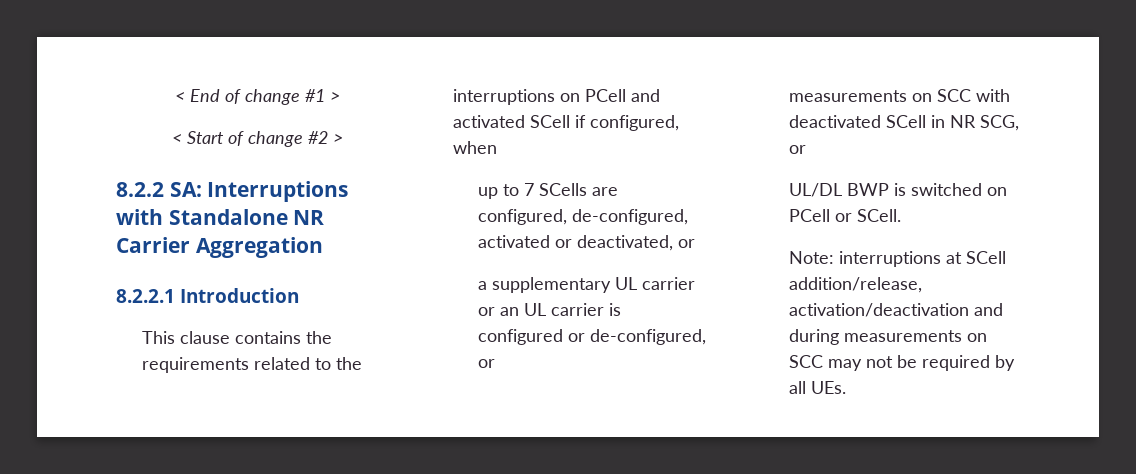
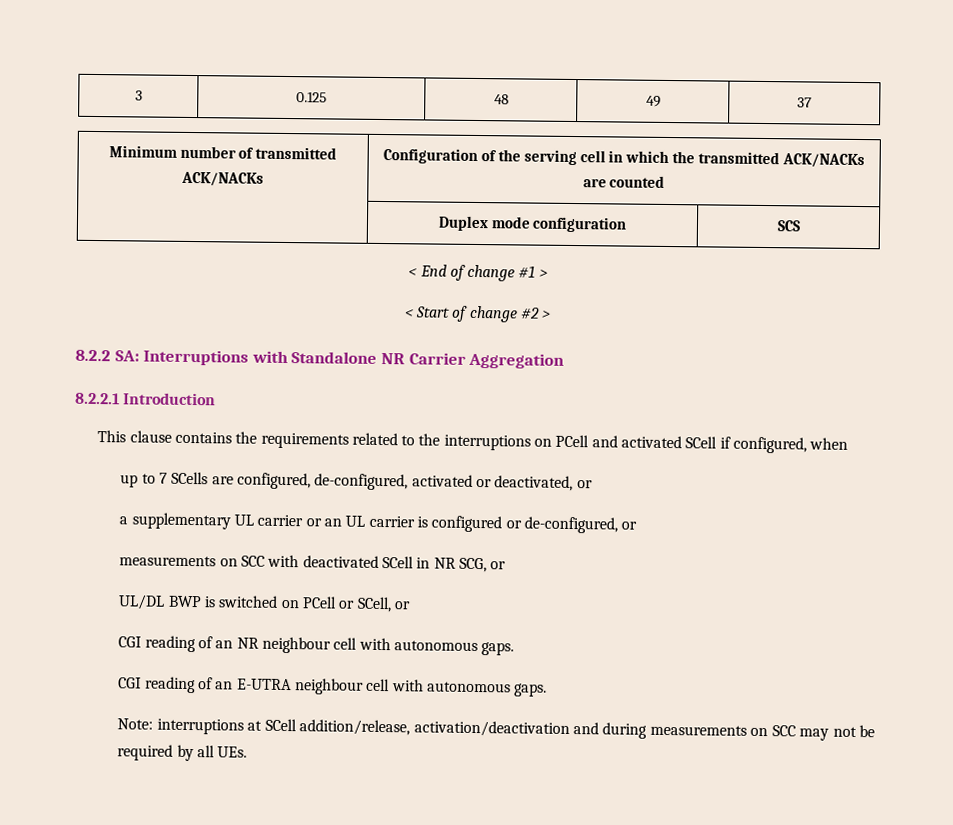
+ 3 | 0.125 | 48 | 49 | 37
+ Minimum number of transmitted ACK/NACKs | Configuration of the serving cell in which the transmitted ACK/NACKs are counted
+ | Duplex mode configuration | SCS
- UL/DL BWP is switched on PCell or SCell.
+ UL/DL BWP is switched on PCell or SCell, or
+ CGI reading of an NR neighbour cell with autonomous gaps.
+ CGI reading of an E-UTRA neighbour cell with autonomous gaps.

